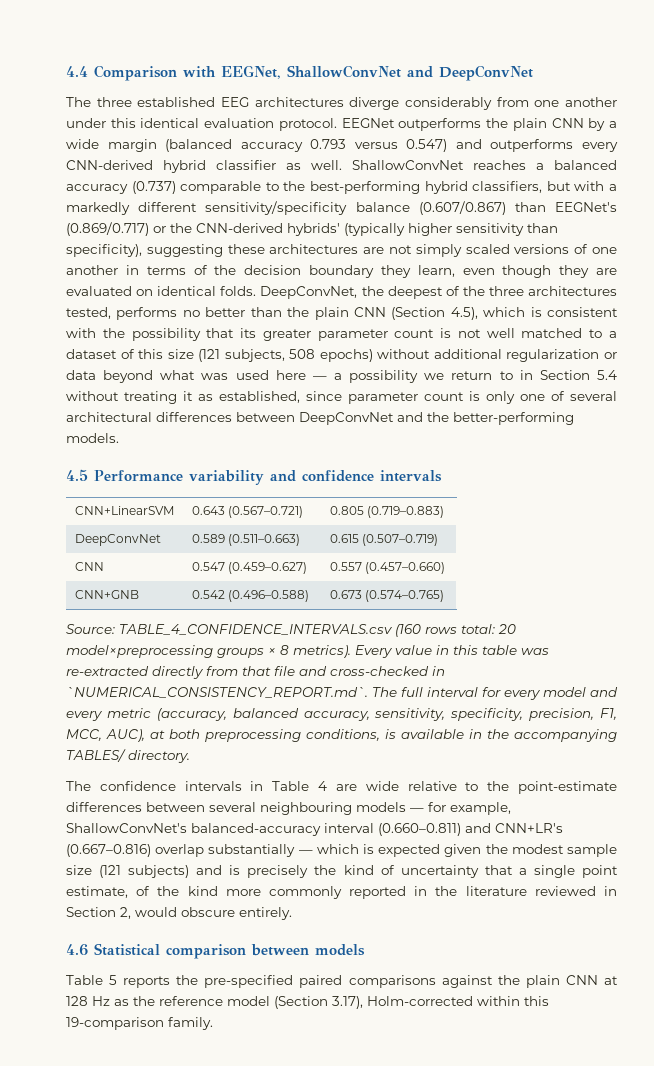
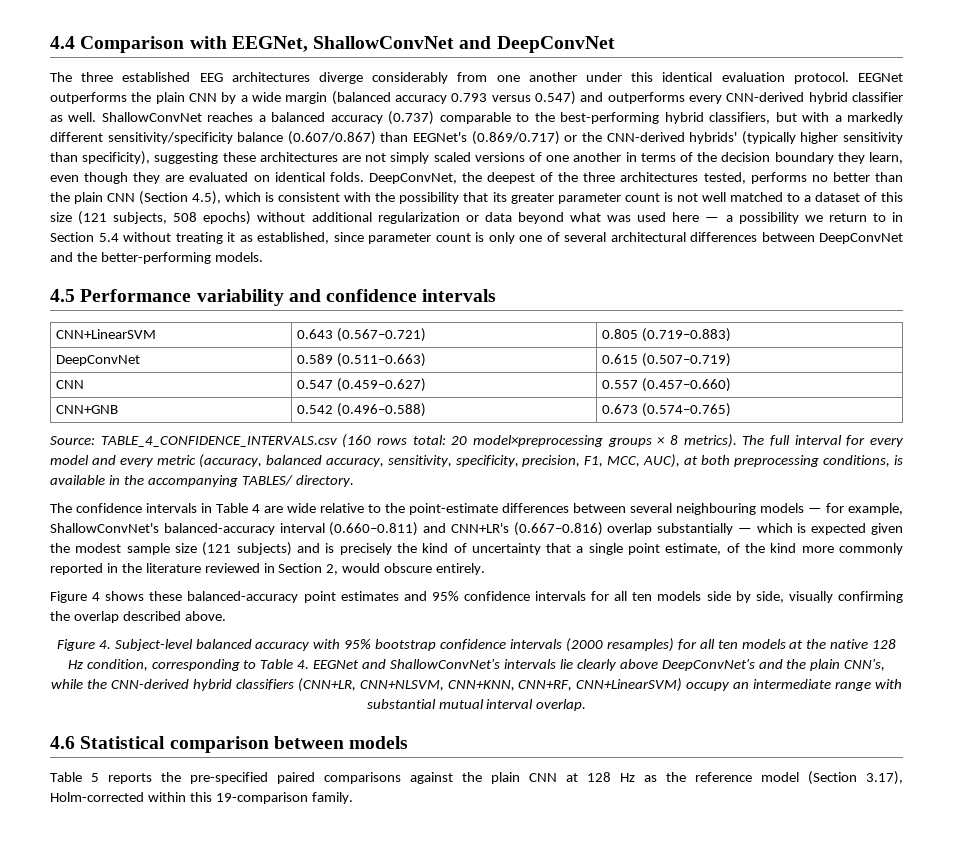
- Every value in this table was re-extracted directly from that file and cross-checked in `NUMERICAL_CONSISTENCY_REPORT.md`. The full interval for every model and every metric (accuracy, balanced accuracy, sensitivity, specificity, precision, F1, MCC, AUC), at both preprocessing conditions, is available in the accompanying TABLES/ directory.
+ The full interval for every model and every metric (accuracy, balanced accuracy, sensitivity, specificity, precision, F1, MCC, AUC), at both preprocessing conditions, is available in the accompanying TABLES/ directory.
+ Figure 4 shows these balanced-accuracy point estimates and 95% confidence intervals for all ten models side by side, visually confirming the overlap described above.
+ Figure 4. Subject-level balanced accuracy with 95% bootstrap confidence intervals (2000 resamples) for all ten models at the native 128 Hz condition, corresponding to Table 4. EEGNet and ShallowConvNet's intervals lie clearly above DeepConvNet's and the plain CNN's, while the CNN-derived hybrid classifiers (CNN+LR, CNN+NLSVM, CNN+KNN, CNN+RF, CNN+LinearSVM) occupy an intermediate range with substantial mutual interval overlap.

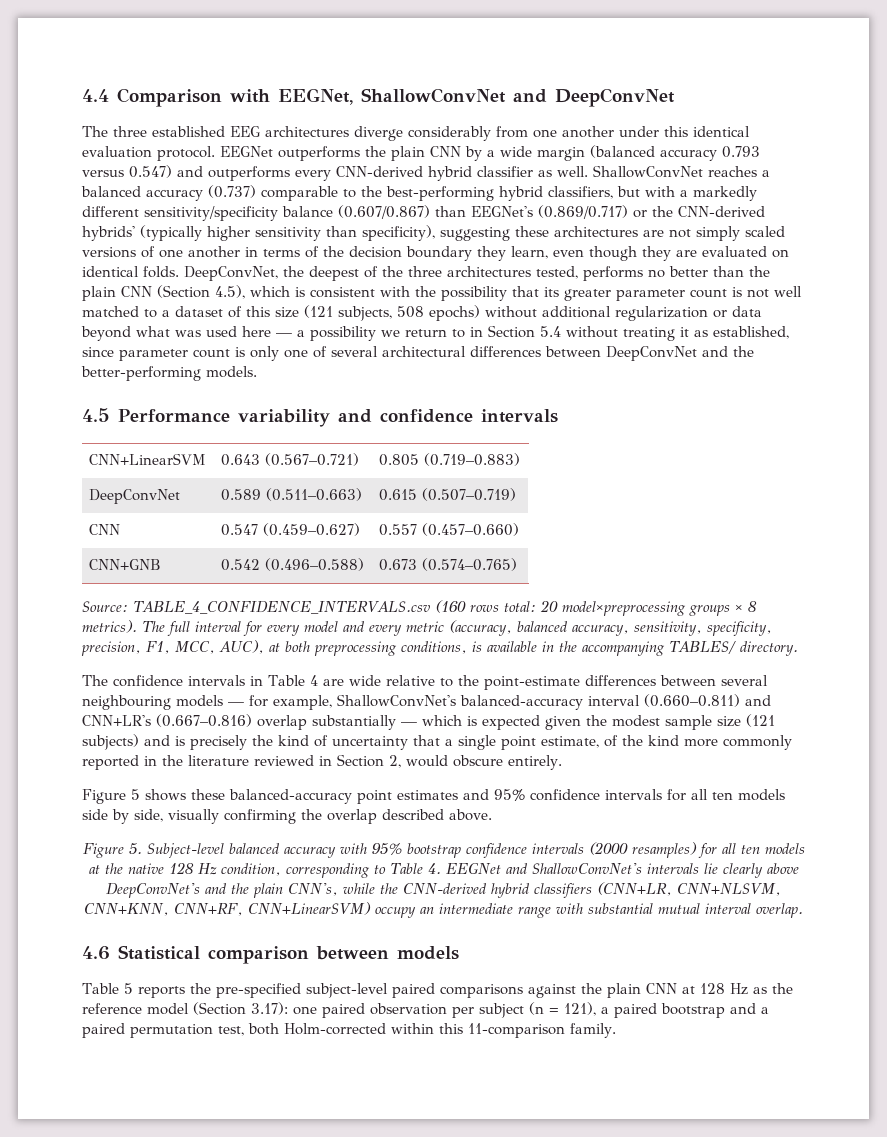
- Figure 4 shows these balanced-accuracy point estimates and 95% confidence intervals for all ten models side by side, visually confirming the overlap described above.
+ Figure 5 shows these balanced-accuracy point estimates and 95% confidence intervals for all ten models side by side, visually confirming the overlap described above.
- Figure 4. Subject-level balanced accuracy with 95% bootstrap confidence intervals (2000 resamples) for all ten models at the native 128 Hz condition, corresponding to Table 4. EEGNet and ShallowConvNet's intervals lie clearly above DeepConvNet's and the plain CNN's, while the CNN-derived hybrid classifiers (CNN+LR, CNN+NLSVM, CNN+KNN, CNN+RF, CNN+LinearSVM) occupy an intermediate range with substantial mutual interval overlap.
+ Figure 5. Subject-level balanced accuracy with 95% bootstrap confidence intervals (2000 resamples) for all ten models at the native 128 Hz condition, corresponding to Table 4. EEGNet and ShallowConvNet's intervals lie clearly above DeepConvNet's and the plain CNN's, while the CNN-derived hybrid classifiers (CNN+LR, CNN+NLSVM, CNN+KNN, CNN+RF, CNN+LinearSVM) occupy an intermediate range with substantial mutual interval overlap.
- Table 5 reports the pre-specified paired comparisons against the plain CNN at 128 Hz as the reference model (Section 3.17), Holm-corrected within this 19-comparison family.
+ Table 5 reports the pre-specified subject-level paired comparisons against the plain CNN at 128 Hz as the reference model (Section 3.17): one paired observation per subject (n = 121), a paired bootstrap and a paired permutation test, both Holm-corrected within this 11-comparison family.

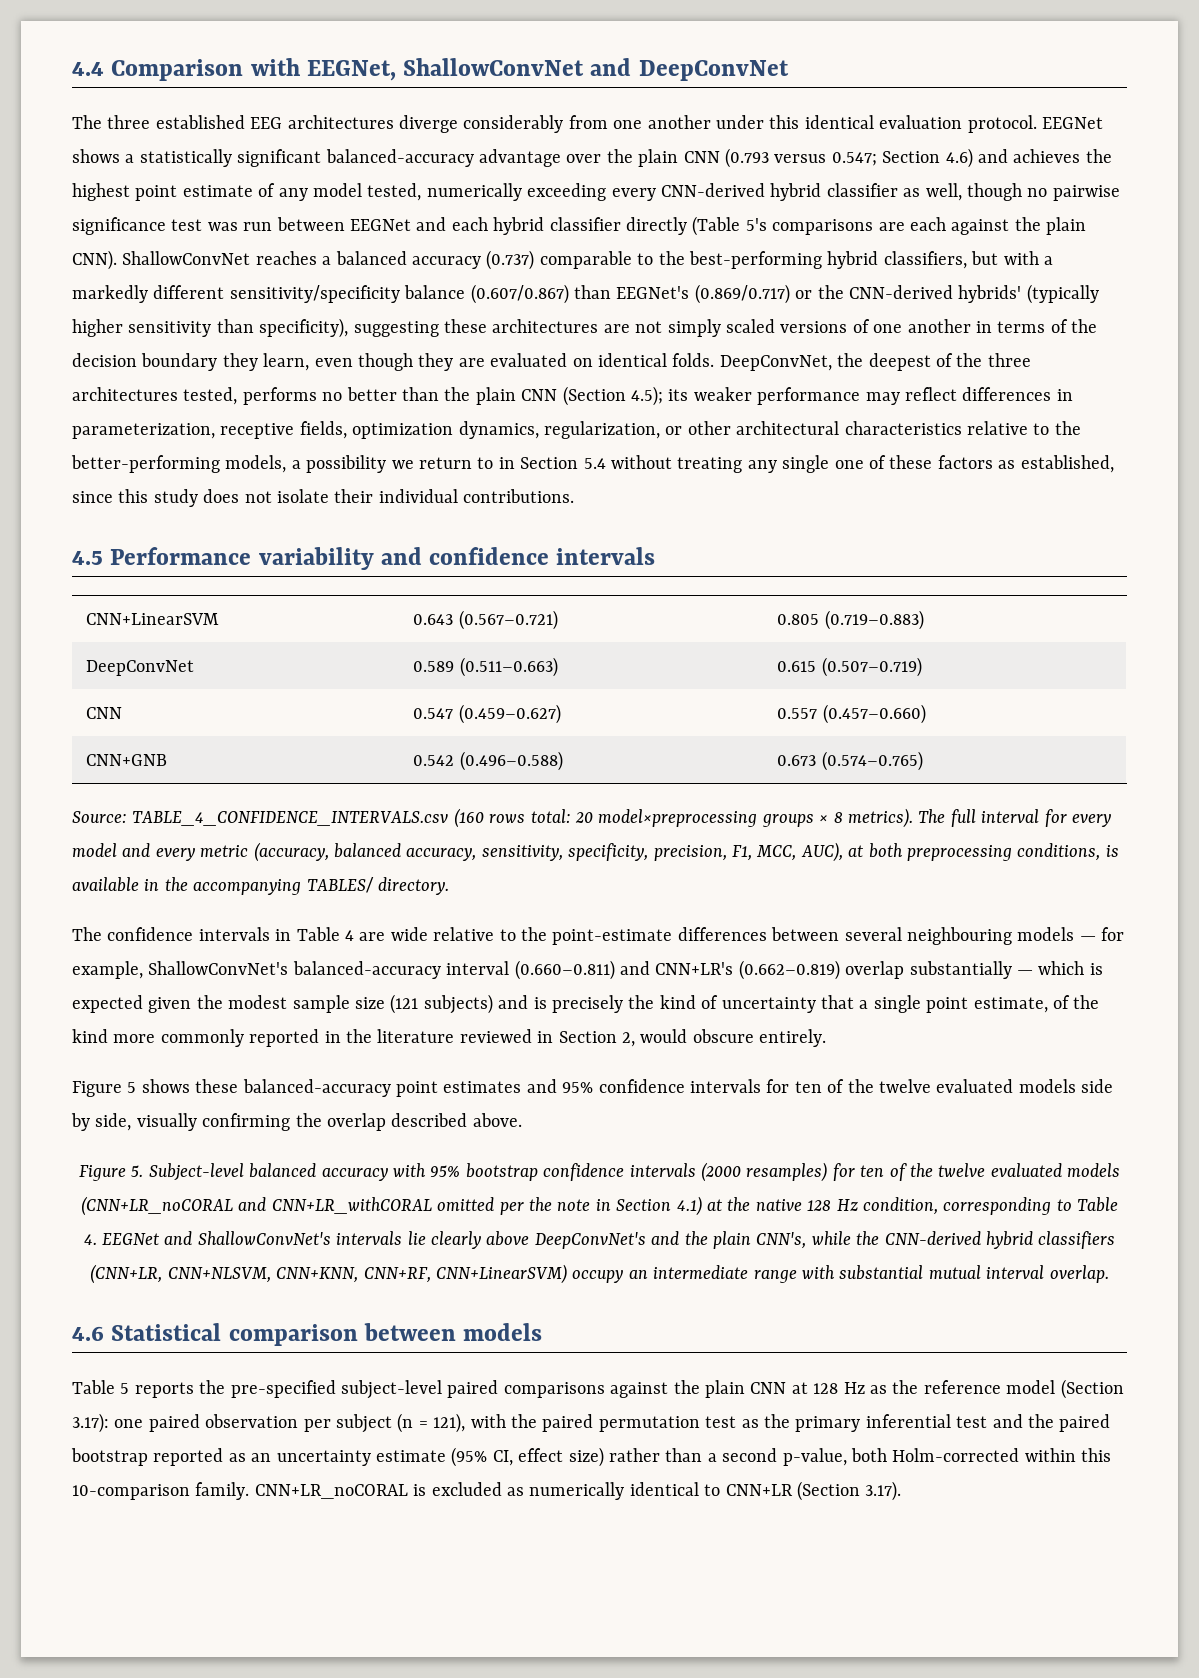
- EEGNet outperforms the plain CNN by a wide margin (balanced accuracy 0.793 versus 0.547) and outperforms every CNN-derived hybrid classifier as well.
+ EEGNet shows a statistically significant balanced-accuracy advantage over the plain CNN (0.793 versus 0.547; Section 4.6) and achieves the highest point estimate of any model tested, numerically exceeding every CNN-derived hybrid classifier as well, though no pairwise significance test was run between EEGNet and each hybrid classifier directly (Table 5's comparisons are each against the plain CNN).
- DeepConvNet, the deepest of the three architectures tested, performs no better than the plain CNN (Section 4.5), which is consistent with the possibility that its greater parameter count is not well matched to a dataset of this size (121 subjects, 508 epochs) without additional regularization or data beyond what was used here — a possibility we return to in Section 5.4 without treating it as established, since parameter count is only one of several architectural differences between DeepConvNet and the better-performing models.
+ DeepConvNet, the deepest of the three architectures tested, performs no better than the plain CNN (Section 4.5); its weaker performance may reflect differences in parameterization, receptive fields, optimization dynamics, regularization, or other architectural characteristics relative to the better-performing models, a possibility we return to in Section 5.4 without treating any single one of these factors as established, since this study does not isolate their individual contributions.
- The confidence intervals in Table 4 are wide relative to the point-estimate differences between several neighbouring models — for example, ShallowConvNet's balanced-accuracy interval (0.660–0.811) and CNN+LR's (0.667–0.816) overlap substantially — which is expected given the modest sample size (121 subjects) and is precisely the kind of uncertainty that a single point estimate, of the kind more commonly reported in the literature reviewed in Section 2, would obscure entirely.
+ The confidence intervals in Table 4 are wide relative to the point-estimate differences between several neighbouring models — for example, ShallowConvNet's balanced-accuracy interval (0.660–0.811) and CNN+LR's (0.662–0.819) overlap substantially — which is expected given the modest sample size (121 subjects) and is precisely the kind of uncertainty that a single point estimate, of the kind more commonly reported in the literature reviewed in Section 2, would obscure entirely.
- Figure 5 shows these balanced-accuracy point estimates and 95% confidence intervals for all ten models side by side, visually confirming the overlap described above.
+ Figure 5 shows these balanced-accuracy point estimates and 95% confidence intervals for ten of the twelve evaluated models side by side, visually confirming the overlap described above.
- Figure 5. Subject-level balanced accuracy with 95% bootstrap confidence intervals (2000 resamples) for all ten models at the native 128 Hz condition, corresponding to Table 4. EEGNet and ShallowConvNet's intervals lie clearly above DeepConvNet's and the plain CNN's, while the CNN-derived hybrid classifiers (CNN+LR, CNN+NLSVM, CNN+KNN, CNN+RF, CNN+LinearSVM) occupy an intermediate range with substantial mutual interval overlap.
+ Figure 5. Subject-level balanced accuracy with 95% bootstrap confidence intervals (2000 resamples) for ten of the twelve evaluated models (CNN+LR_noCORAL and CNN+LR_withCORAL omitted per the note in Section 4.1) at the native 128 Hz condition, corresponding to Table 4. EEGNet and ShallowConvNet's intervals lie clearly above DeepConvNet's and the plain CNN's, while the CNN-derived hybrid classifiers (CNN+LR, CNN+NLSVM, CNN+KNN, CNN+RF, CNN+LinearSVM) occupy an intermediate range with substantial mutual interval overlap.
- Table 5 reports the pre-specified subject-level paired comparisons against the plain CNN at 128 Hz as the reference model (Section 3.17): one paired observation per subject (n = 121), a paired bootstrap and a paired permutation test, both Holm-corrected within this 11-comparison family.
+ Table 5 reports the pre-specified subject-level paired comparisons against the plain CNN at 128 Hz as the reference model (Section 3.17): one paired observation per subject (n = 121), with the paired permutation test as the primary inferential test and the paired bootstrap reported as an uncertainty estimate (95% CI, effect size) rather than a second p-value, both Holm-corrected within this 10-comparison family. CNN+LR_noCORAL is excluded as numerically identical to CNN+LR (Section 3.17).

